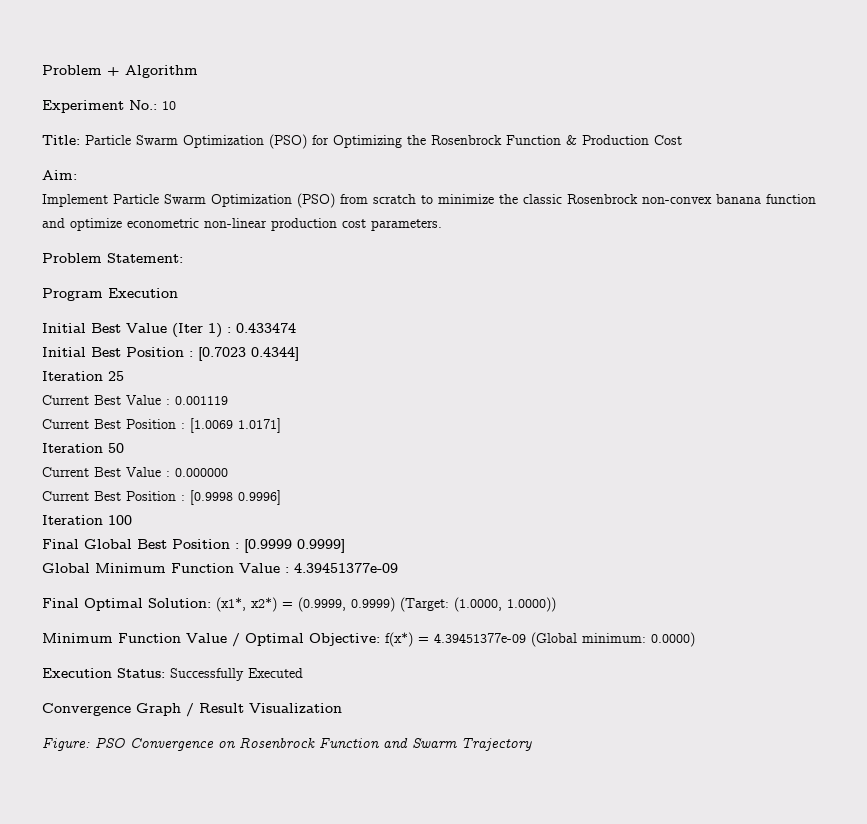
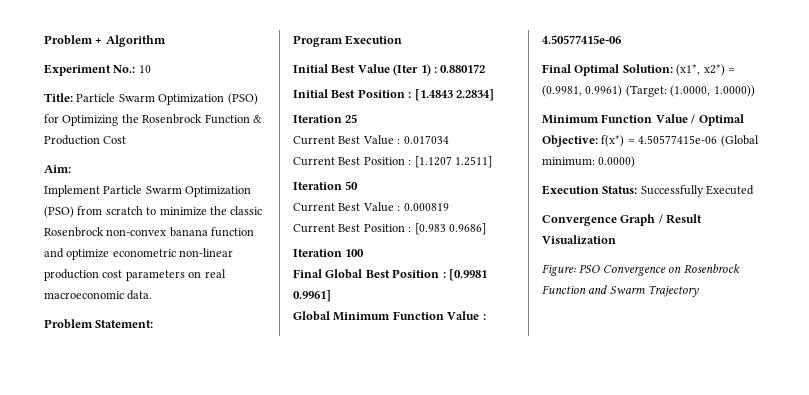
- Implement Particle Swarm Optimization (PSO) from scratch to minimize the classic Rosenbrock non-convex banana function and optimize econometric non-linear production cost parameters.
+ Implement Particle Swarm Optimization (PSO) from scratch to minimize the classic Rosenbrock non-convex banana function and optimize econometric non-linear production cost parameters on real macroeconomic data.
- Initial Best Value (Iter 1) : 0.433474
+ Initial Best Value (Iter 1) : 0.880172
- Initial Best Position : [0.7023 0.4344]
+ Initial Best Position : [1.4843 2.2834]
- Current Best Value : 0.001119
- Current Best Position : [1.0069 1.0171]
+ Current Best Value : 0.017034
+ Current Best Position : [1.1207 1.2511]
- Current Best Value : 0.000000
- Current Best Position : [0.9998 0.9996]
+ Current Best Value : 0.000819
+ Current Best Position : [0.983 0.9686]
- Final Global Best Position : [0.9999 0.9999]
+ Final Global Best Position : [0.9981 0.9961]
- Global Minimum Function Value : 4.39451377e-09
+ Global Minimum Function Value : 4.50577415e-06
- Final Optimal Solution: (x1*, x2*) = (0.9999, 0.9999) (Target: (1.0000, 1.0000))
+ Final Optimal Solution: (x1*, x2*) = (0.9981, 0.9961) (Target: (1.0000, 1.0000))
- Minimum Function Value / Optimal Objective: f(x*) = 4.39451377e-09 (Global minimum: 0.0000)
+ Minimum Function Value / Optimal Objective: f(x*) = 4.50577415e-06 (Global minimum: 0.0000)

